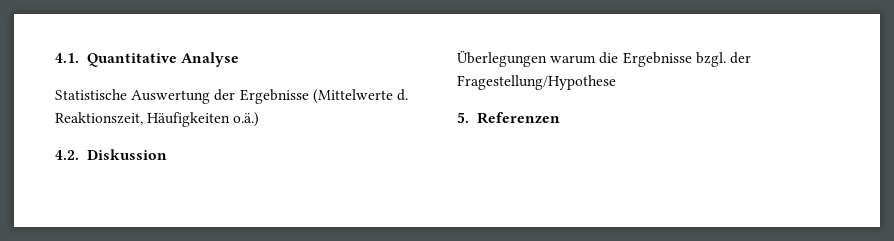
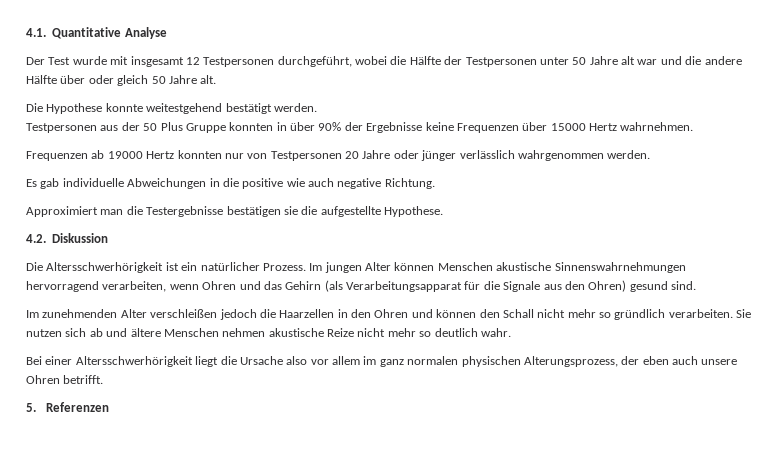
- Statistische Auswertung der Ergebnisse (Mittelwerte d. Reaktionszeit, Häufigkeiten o.ä.)
+ Der Test wurde mit insgesamt 12 Testpersonen durchgeführt, wobei die Hälfte der Testpersonen unter 50 Jahre alt war und die andere Hälfte über oder gleich 50 Jahre alt.
+ Die Hypothese konnte weitestgehend bestätigt werden.
+ Testpersonen aus der 50 Plus Gruppe konnten in über 90% der Ergebnisse keine Frequenzen über 15000 Hertz wahrnehmen.
+ Frequenzen ab 19000 Hertz konnten nur von Testpersonen 20 Jahre oder jünger verlässlich wahrgenommen werden.
+ Es gab individuelle Abweichungen in die positive wie auch negative Richtung.
+ Approximiert man die Testergebnisse bestätigen sie die aufgestellte Hypothese.
  4.2. Diskussion
- Überlegungen warum die Ergebnisse bzgl. der Fragestellung/Hypothese
+ Die Altersschwerhörigkeit ist ein natürlicher Prozess. Im jungen Alter können Menschen akustische Sinnenswahrnehmungen hervorragend verarbeiten, wenn Ohren und das Gehirn (als Verarbeitungsapparat für die Signale aus den Ohren) gesund sind.
+ Im zunehmenden Alter verschleißen jedoch die Haarzellen in den Ohren und können den Schall nicht mehr so gründlich verarbeiten. Sie nutzen sich ab und ältere Menschen nehmen akustische Reize nicht mehr so deutlich wahr.
+ Bei einer Altersschwerhörigkeit liegt die Ursache also vor allem im ganz normalen physischen Alterungsprozess, der eben auch unsere Ohren betrifft.

